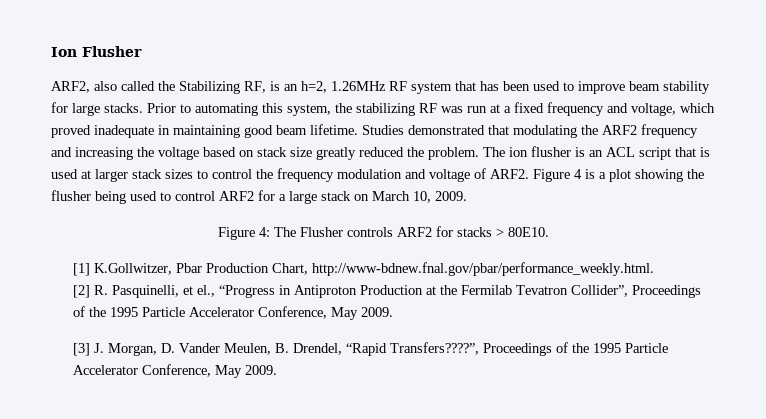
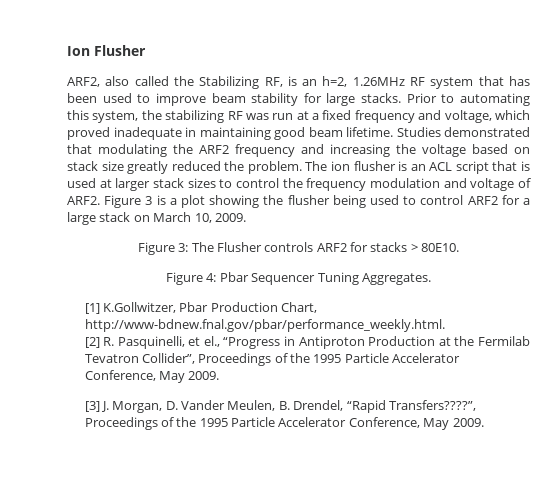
- Figure 4 is a plot showing the flusher being used to control ARF2 for a large stack on March 10, 2009.
+ Figure 3 is a plot showing the flusher being used to control ARF2 for a large stack on March 10, 2009.
- Figure 4: The Flusher controls ARF2 for stacks > 80E10.
+ Figure 3: The Flusher controls ARF2 for stacks > 80E10.
+ Figure 4: Pbar Sequencer Tuning Aggregates.

